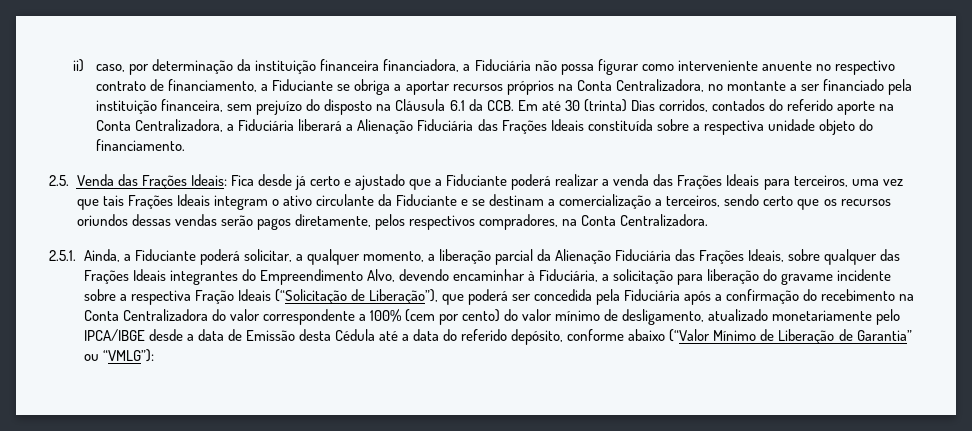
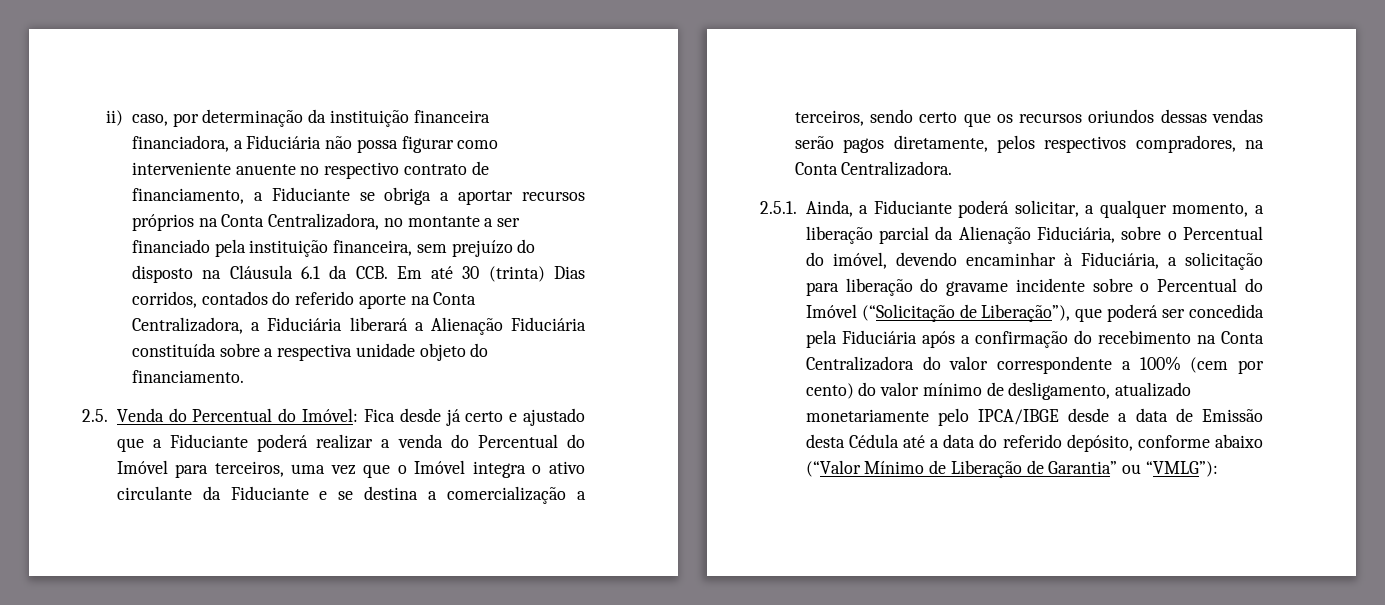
- ii) caso, por determinação da instituição financeira financiadora, a Fiduciária não possa figurar como interveniente anuente no respectivo contrato de financiamento, a Fiduciante se obriga a aportar recursos próprios na Conta Centralizadora, no montante a ser financiado pela instituição financeira, sem prejuízo do disposto na Cláusula 6.1 da CCB. Em até 30 (trinta) Dias corridos, contados do referido aporte na Conta Centralizadora, a Fiduciária liberará a Alienação Fiduciária das Frações Ideais constituída sobre a respectiva unidade objeto do financiamento.
+ ii) caso, por determinação da instituição financeira financiadora, a Fiduciária não possa figurar como interveniente anuente no respectivo contrato de financiamento, a Fiduciante se obriga a aportar recursos próprios na Conta Centralizadora, no montante a ser financiado pela instituição financeira, sem prejuízo do disposto na Cláusula 6.1 da CCB. Em até 30 (trinta) Dias corridos, contados do referido aporte na Conta Centralizadora, a Fiduciária liberará a Alienação Fiduciária constituída sobre a respectiva unidade objeto do financiamento.
- 2.5. Venda das Frações Ideais: Fica desde já certo e ajustado que a Fiduciante poderá realizar a venda das Frações Ideais para terceiros, uma vez que tais Frações Ideais integram o ativo circulante da Fiduciante e se destinam a comercialização a terceiros, sendo certo que os recursos oriundos dessas vendas serão pagos diretamente, pelos respectivos compradores, na Conta Centralizadora.
+ 2.5. Venda do Percentual do Imóvel: Fica desde já certo e ajustado que a Fiduciante poderá realizar a venda do Percentual do Imóvel para terceiros, uma vez que o Imóvel integra o ativo circulante da Fiduciante e se destina a comercialização a terceiros, sendo certo que os recursos oriundos dessas vendas serão pagos diretamente, pelos respectivos compradores, na Conta Centralizadora.
- 2.5.1. Ainda, a Fiduciante poderá solicitar, a qualquer momento, a liberação parcial da Alienação Fiduciária das Frações Ideais, sobre qualquer das Frações Ideais integrantes do Empreendimento Alvo, devendo encaminhar à Fiduciária, a solicitação para liberação do gravame incidente sobre a respectiva Fração Ideais (“Solicitação de Liberação”), que poderá ser concedida pela Fiduciária após a confirmação do recebimento na Conta Centralizadora do valor correspondente a 100% (cem por cento) do valor mínimo de desligamento, atualizado monetariamente pelo IPCA/IBGE desde a data de Emissão desta Cédula até a data do referido depósito, conforme abaixo (“Valor Mínimo de Liberação de Garantia” ou “VMLG”):
+ 2.5.1. Ainda, a Fiduciante poderá solicitar, a qualquer momento, a liberação parcial da Alienação Fiduciária, sobre o Percentual do imóvel, devendo encaminhar à Fiduciária, a solicitação para liberação do gravame incidente sobre o Percentual do Imóvel (“Solicitação de Liberação”), que poderá ser concedida pela Fiduciária após a confirmação do recebimento na Conta Centralizadora do valor correspondente a 100% (cem por cento) do valor mínimo de desligamento, atualizado monetariamente pelo IPCA/IBGE desde a data de Emissão desta Cédula até a data do referido depósito, conforme abaixo (“Valor Mínimo de Liberação de Garantia” ou “VMLG”):

